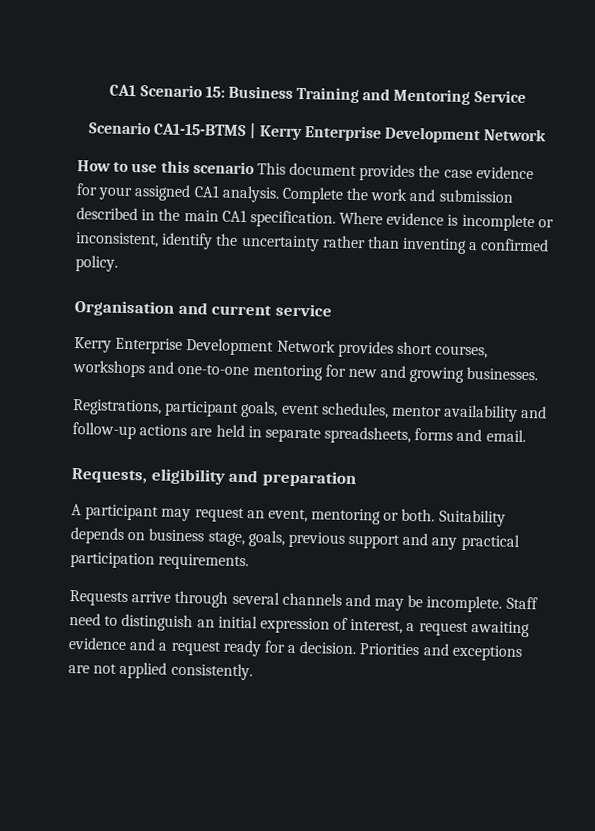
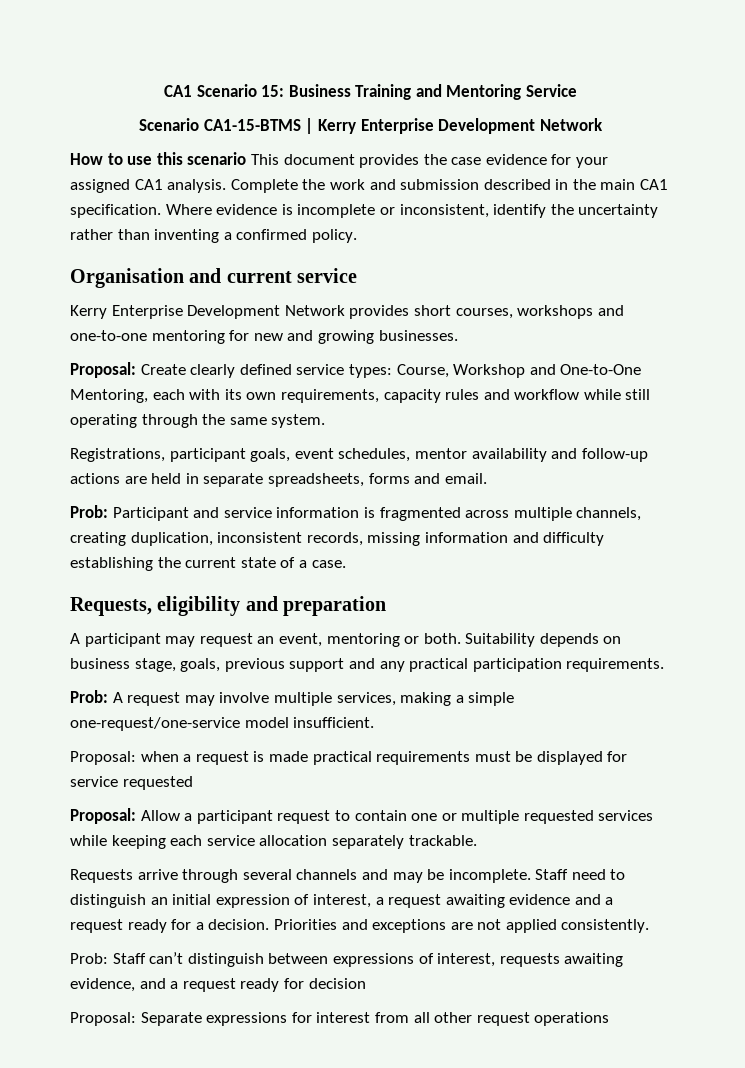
+ Proposal: Create clearly defined service types: Course, Workshop and One-to-One Mentoring, each with its own requirements, capacity rules and workflow while still operating through the same system.
+ Prob: Participant and service information is fragmented across multiple channels, creating duplication, inconsistent records, missing information and difficulty establishing the current state of a case.
+ Prob: A request may involve multiple services, making a simple one-request/one-service model insufficient.
+ Proposal: when a request is made practical requirements must be displayed for service requested
+ Proposal: Allow a participant request to contain one or multiple requested services while keeping each service allocation separately trackable.
+ Prob: Staff can’t distinguish between expressions of interest, requests awaiting evidence, and a request ready for decision
+ Proposal: Separate expressions for interest from all other request operations

